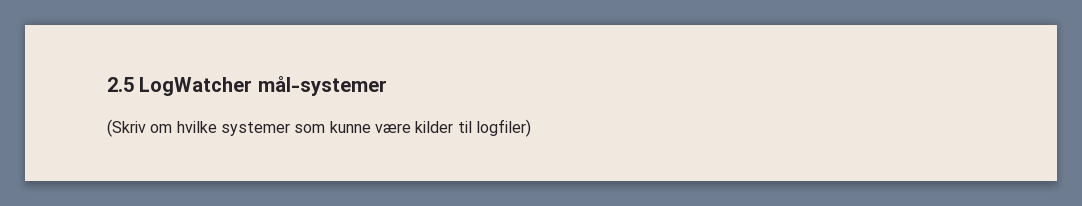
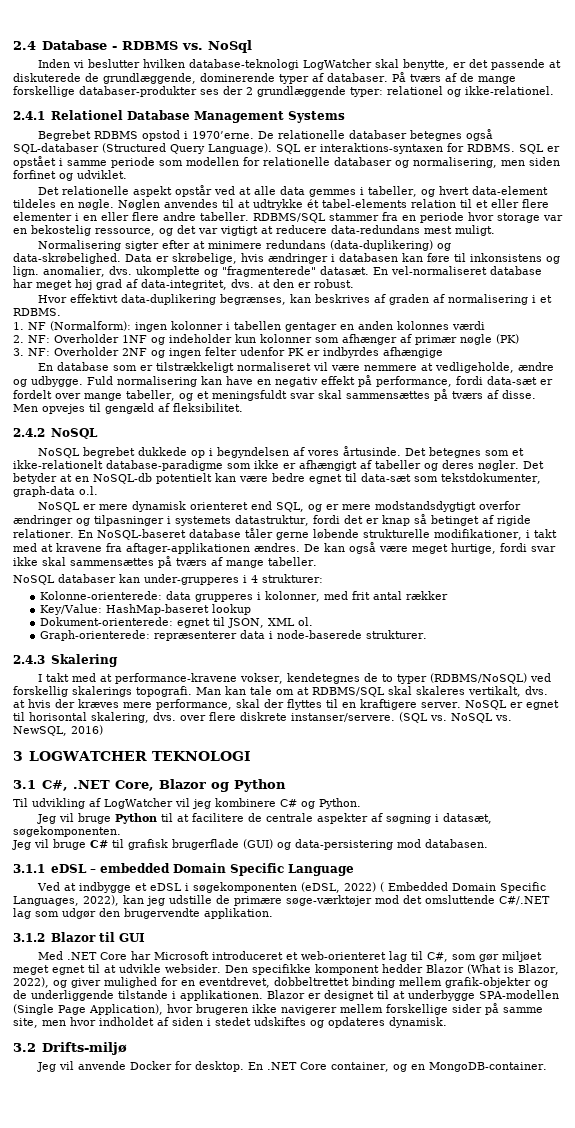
- 2.5 LogWatcher mål-systemer
- (Skriv om hvilke systemer som kunne være kilder til logfiler)
+ 2.4 Database - RDBMS vs. NoSql
+ Inden vi beslutter hvilken database-teknologi LogWatcher skal benytte, er det passende at diskuterede de grundlæggende, dominerende typer af databaser. På tværs af de mange forskellige databaser-produkter ses der 2 grundlæggende typer: relationel og ikke-relationel.
+ 2.4.1 Relationel Database Management Systems
+ Begrebet RDBMS opstod i 1970’erne. De relationelle databaser betegnes også SQL-databaser (Structured Query Language). SQL er interaktions-syntaxen for RDBMS. SQL er opstået i samme periode som modellen for relationelle databaser og normalisering, men siden forfinet og udviklet.
+ Det relationelle aspekt opstår ved at alle data gemmes i tabeller, og hvert data-element tildeles en nøgle. Nøglen anvendes til at udtrykke ét tabel-elements relation til et eller flere elementer i en eller flere andre tabeller. RDBMS/SQL stammer fra en periode hvor storage var en bekostelig ressource, og det var vigtigt at reducere data-redundans mest muligt.
+ Normalisering sigter efter at minimere redundans (data-duplikering) og data-skrøbelighed. Data er skrøbelige, hvis ændringer i databasen kan føre til inkonsistens og lign. anomalier, dvs. ukomplette og "fragmenterede" datasæt. En vel-normaliseret database har meget høj grad af data-integritet, dvs. at den er robust.
+ Hvor effektivt data-duplikering begrænses, kan beskrives af graden af normalisering i et RDBMS.
+ 1. NF (Normalform): ingen kolonner i tabellen gentager en anden kolonnes værdi
+ 2. NF: Overholder 1NF og indeholder kun kolonner som afhænger af primær nøgle (PK)
+ 3. NF: Overholder 2NF og ingen felter udenfor PK er indbyrdes afhængige
+ En database som er tilstrækkeligt normaliseret vil være nemmere at vedligeholde, ændre og udbygge. Fuld normalisering kan have en negativ effekt på performance, fordi data-sæt er fordelt over mange tabeller, og et meningsfuldt svar skal sammensættes på tværs af disse. Men opvejes til gengæld af fleksibilitet.
+ 2.4.2 NoSQL
+ NoSQL begrebet dukkede op i begyndelsen af vores årtusinde. Det betegnes som et ikke-relationelt database-paradigme som ikke er afhængigt af tabeller og deres nøgler. Det betyder at en NoSQL-db potentielt kan være bedre egnet til data-sæt som tekstdokumenter, graph-data o.l.
+ NoSQL er mere dynamisk orienteret end SQL, og er mere modstandsdygtigt overfor ændringer og tilpasninger i systemets datastruktur, fordi det er knap så betinget af rigide relationer. En NoSQL-baseret database tåler gerne løbende strukturelle modifikationer, i takt med at kravene fra aftager-applikationen ændres. De kan også være meget hurtige, fordi svar ikke skal sammensættes på tværs af mange tabeller.
+ NoSQL databaser kan under-grupperes i 4 strukturer:
+ Kolonne-orienterede: data grupperes i kolonner, med frit antal rækker
+ Key/Value: HashMap-baseret lookup
+ Dokument-orienterede: egnet til JSON, XML ol.
+ Graph-orienterede: repræsenterer data i node-baserede strukturer.
+ 2.4.3 Skalering
+ I takt med at performance-kravene vokser, kendetegnes de to typer (RDBMS/NoSQL) ved forskellig skalerings topografi. Man kan tale om at RDBMS/SQL skal skaleres vertikalt, dvs. at hvis der kræves mere performance, skal der flyttes til en kraftigere server. NoSQL er egnet til horisontal skalering, dvs. over flere diskrete instanser/servere. (SQL vs. NoSQL vs. NewSQL, 2016)
+ 3 LOGWATCHER TEKNOLOGI
+ 3.1 C#, .NET Core, Blazor og Python
+ Til udvikling af LogWatcher vil jeg kombinere C# og Python.
+ Jeg vil bruge Python til at facilitere de centrale aspekter af søgning i datasæt, søgekomponenten.
+ Jeg vil bruge C# til grafisk brugerflade (GUI) og data-persistering mod databasen.
+ 3.1.1 eDSL – embedded Domain Specific Language
+ Ved at indbygge et eDSL i søgekomponenten (eDSL, 2022) ( Embedded Domain Specific Languages, 2022), kan jeg udstille de primære søge-værktøjer mod det omsluttende C#/.NET lag som udgør den brugervendte applikation.
+ 3.1.2 Blazor til GUI
+ Med .NET Core har Microsoft introduceret et web-orienteret lag til C#, som gør miljøet meget egnet til at udvikle websider. Den specifikke komponent hedder Blazor (What is Blazor, 2022), og giver mulighed for en eventdrevet, dobbeltrettet binding mellem grafik-objekter og de underliggende tilstande i applikationen. Blazor er designet til at underbygge SPA-modellen (Single Page Application), hvor brugeren ikke navigerer mellem forskellige sider på samme site, men hvor indholdet af siden i stedet udskiftes og opdateres dynamisk.
+ 3.2 Drifts-miljø
+ Jeg vil anvende Docker for desktop. En .NET Core container, og en MongoDB-container.

